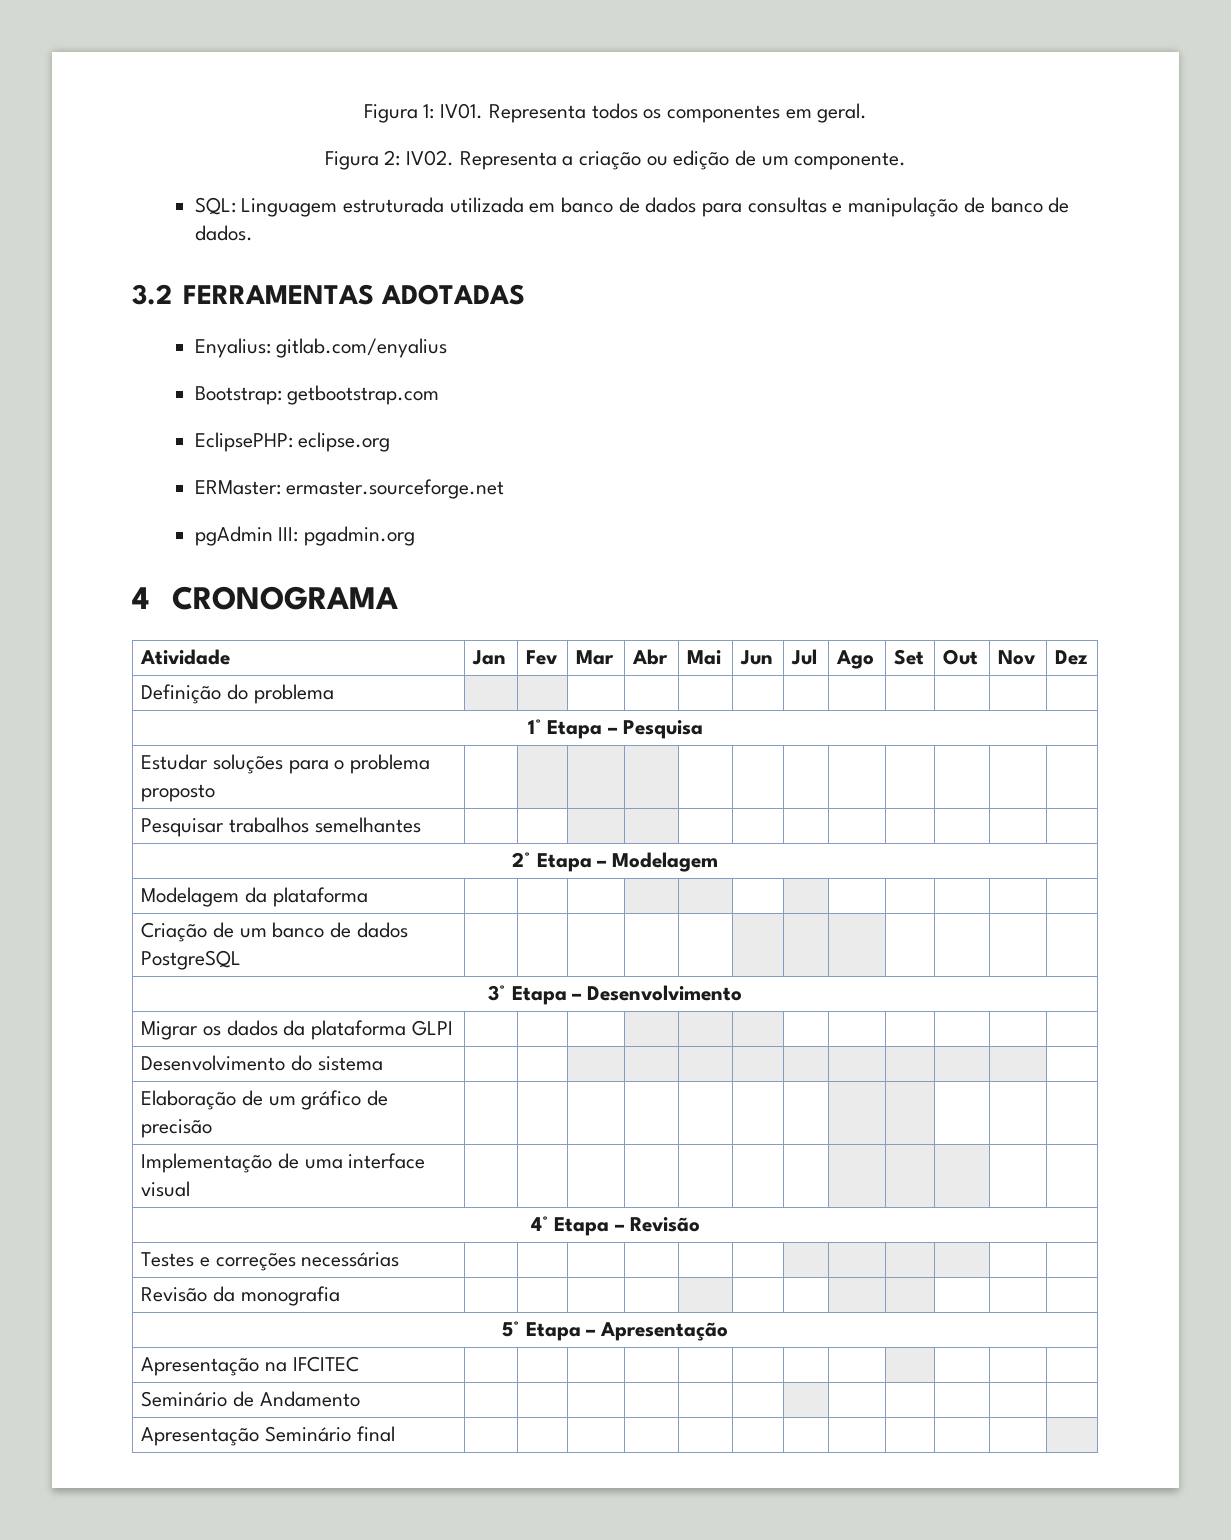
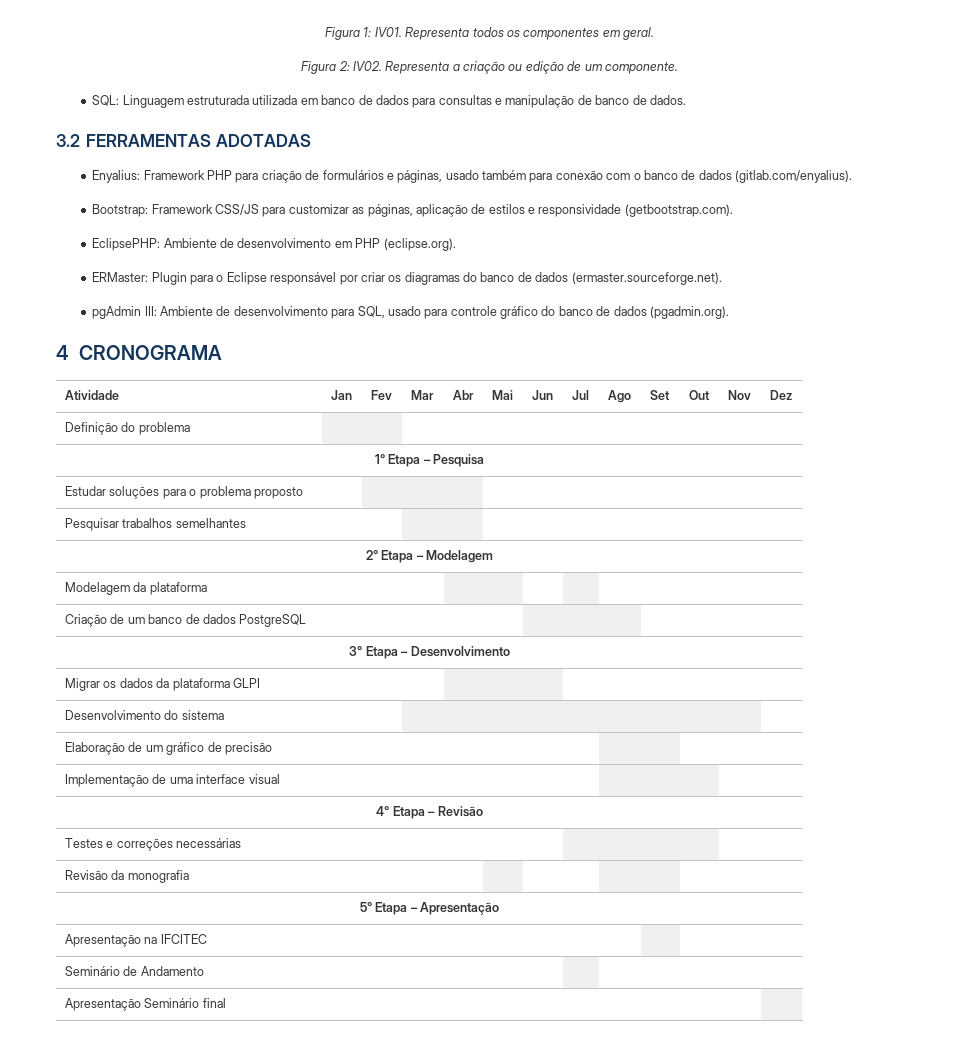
- Enyalius: gitlab.com/enyalius
- Bootstrap: getbootstrap.com
- EclipsePHP: eclipse.org
- ERMaster: ermaster.sourceforge.net
- pgAdmin III: pgadmin.org
+ Enyalius: Framework PHP para criação de formulários e páginas, usado também para conexão com o banco de dados (gitlab.com/enyalius).
+ Bootstrap: Framework CSS/JS para customizar as páginas, aplicação de estilos e responsividade (getbootstrap.com).
+ EclipsePHP: Ambiente de desenvolvimento em PHP (eclipse.org).
+ ERMaster: Plugin para o Eclipse responsável por criar os diagramas do banco de dados (ermaster.sourceforge.net).
+ pgAdmin III: Ambiente de desenvolvimento para SQL, usado para controle gráfico do banco de dados (pgadmin.org).

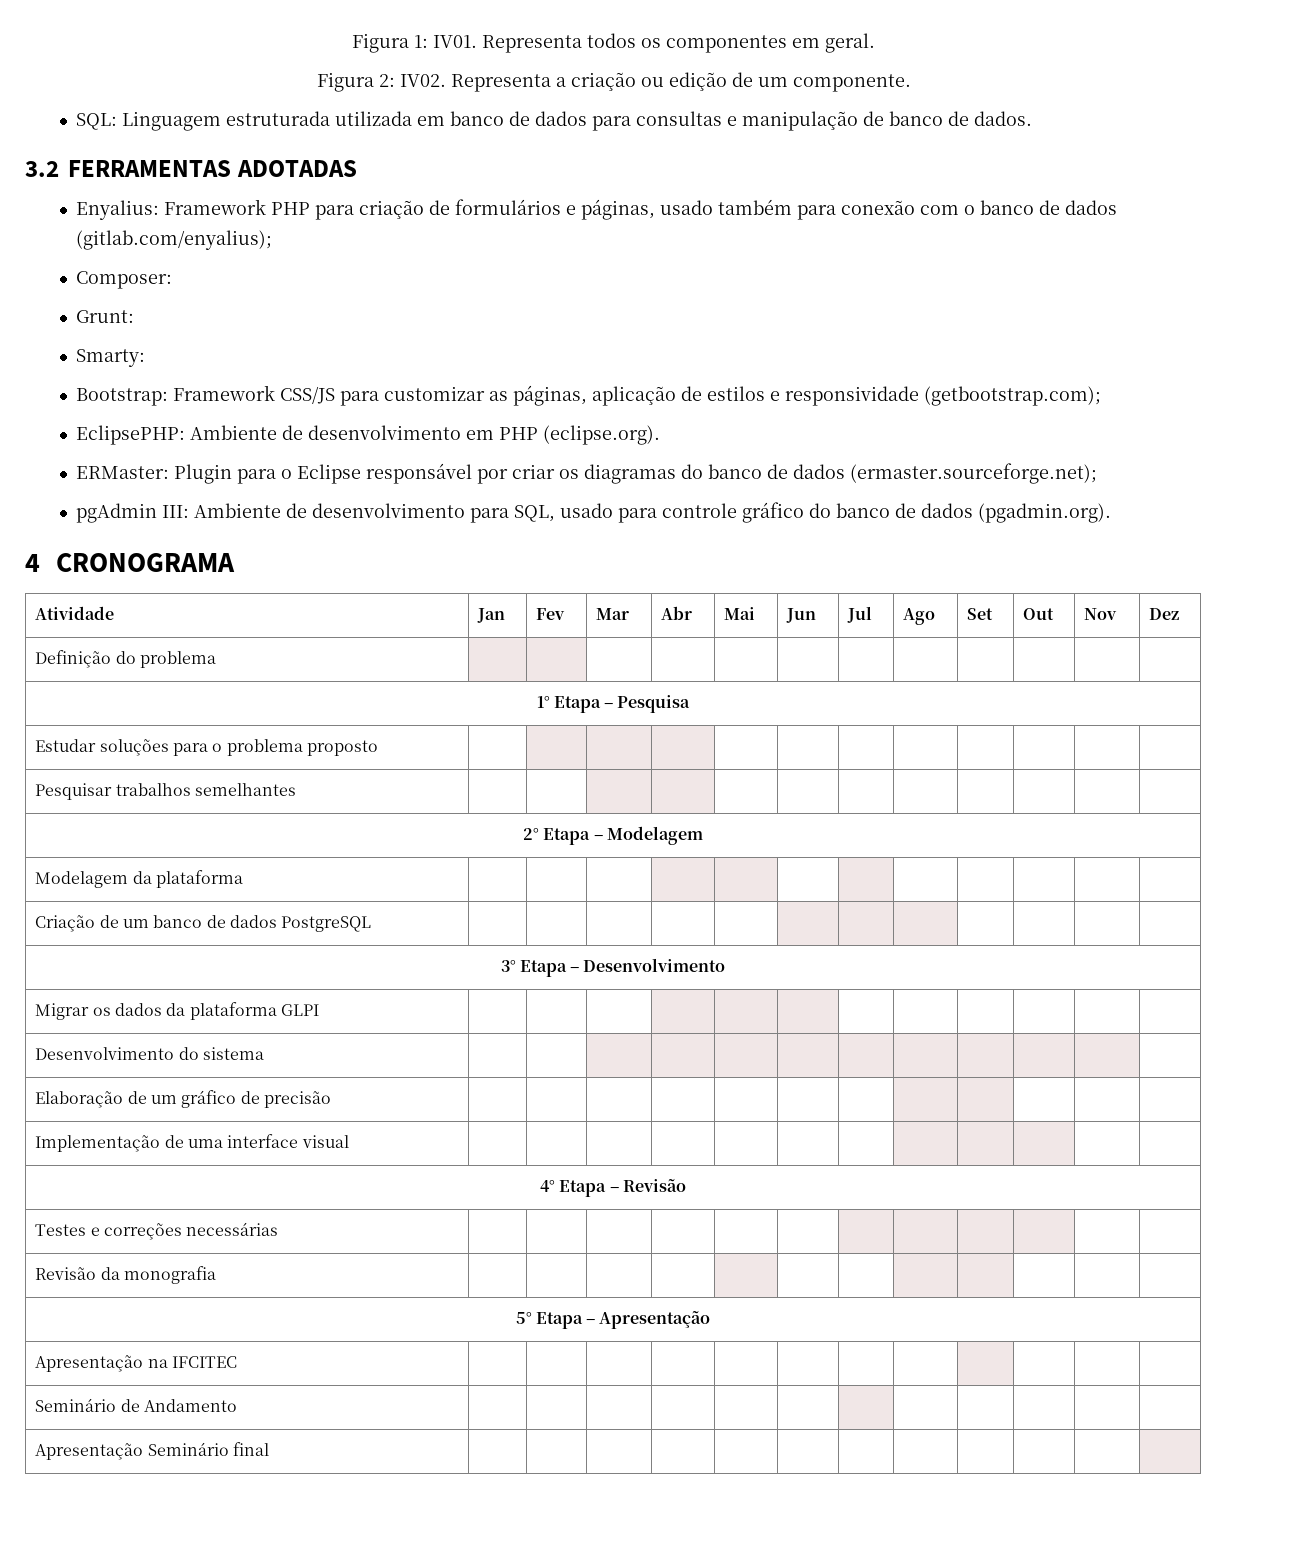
- Enyalius: Framework PHP para criação de formulários e páginas, usado também para conexão com o banco de dados (gitlab.com/enyalius).
+ Enyalius: Framework PHP para criação de formulários e páginas, usado também para conexão com o banco de dados (gitlab.com/enyalius);
+ Composer:
+ Grunt:
+ Smarty:
- Bootstrap: Framework CSS/JS para customizar as páginas, aplicação de estilos e responsividade (getbootstrap.com).
+ Bootstrap: Framework CSS/JS para customizar as páginas, aplicação de estilos e responsividade (getbootstrap.com);
- ERMaster: Plugin para o Eclipse responsável por criar os diagramas do banco de dados (ermaster.sourceforge.net).
+ ERMaster: Plugin para o Eclipse responsável por criar os diagramas do banco de dados (ermaster.sourceforge.net);

